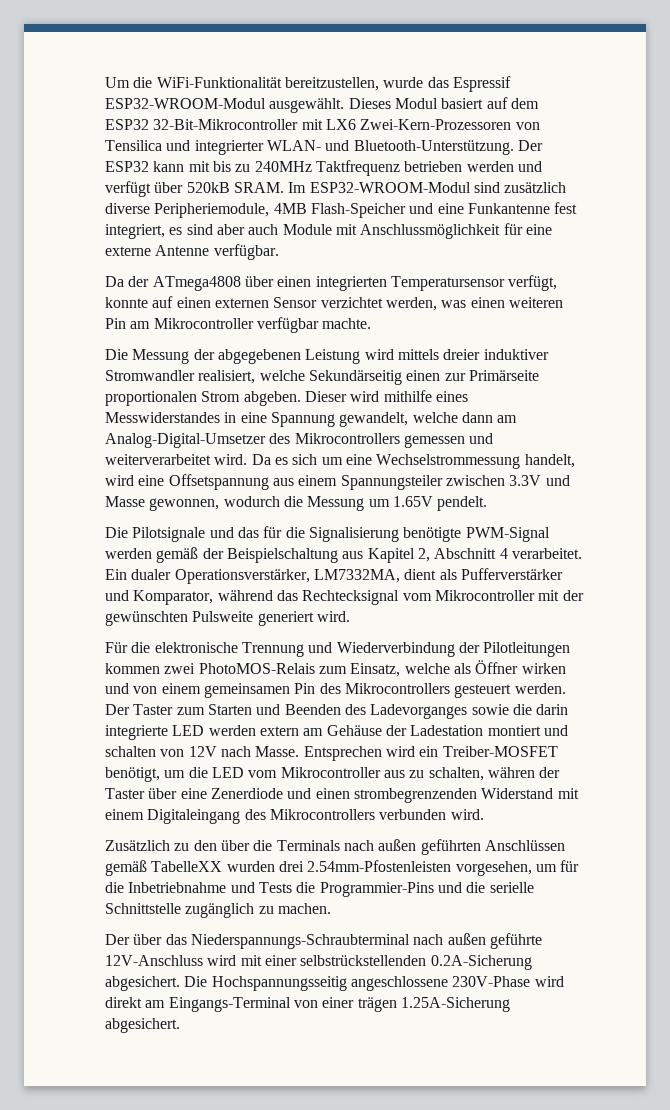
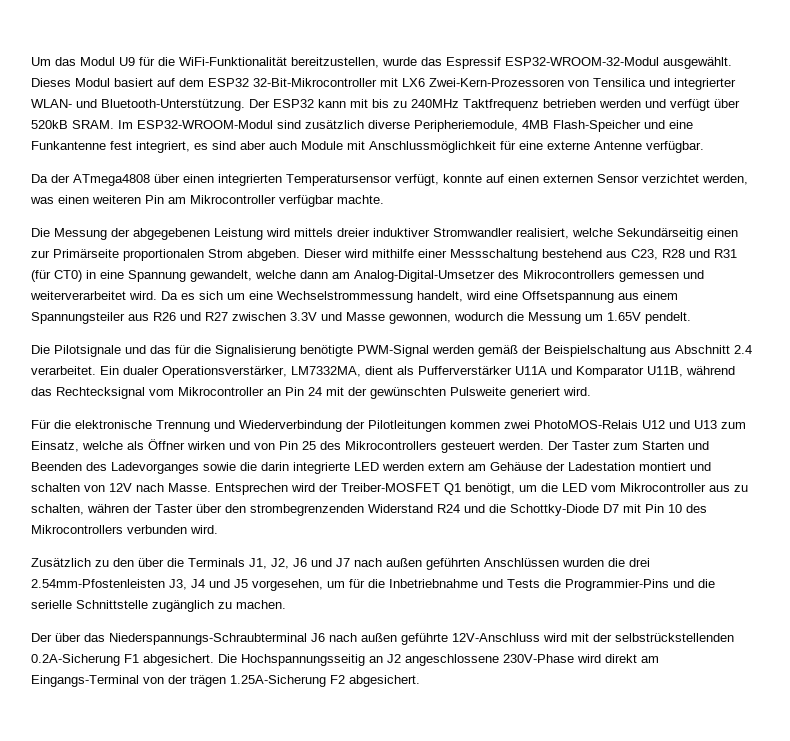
- Um die WiFi-Funktionalität bereitzustellen, wurde das Espressif ESP32-WROOM-Modul ausgewählt.
+ Um das Modul U9 für die WiFi-Funktionalität bereitzustellen, wurde das Espressif ESP32-WROOM-32-Modul ausgewählt.
- Dieser wird mithilfe eines Messwiderstandes in eine Spannung gewandelt, welche dann am Analog-Digital-Umsetzer des Mikrocontrollers gemessen und weiterverarbeitet wird.
+ Dieser wird mithilfe einer Messschaltung bestehend aus C23, R28 und R31 (für CT0) in eine Spannung gewandelt, welche dann am Analog-Digital-Umsetzer des Mikrocontrollers gemessen und weiterverarbeitet wird.
- Da es sich um eine Wechselstrommessung handelt, wird eine Offsetspannung aus einem Spannungsteiler zwischen 3.3V und Masse gewonnen, wodurch die Messung um 1.65V pendelt.
+ Da es sich um eine Wechselstrommessung handelt, wird eine Offsetspannung aus einem Spannungsteiler aus R26 und R27 zwischen 3.3V und Masse gewonnen, wodurch die Messung um 1.65V pendelt.
- Die Pilotsignale und das für die Signalisierung benötigte PWM-Signal werden gemäß der Beispielschaltung aus Kapitel 2, Abschnitt 4 verarbeitet.
+ Die Pilotsignale und das für die Signalisierung benötigte PWM-Signal werden gemäß der Beispielschaltung aus Abschnitt 2.4 verarbeitet.
- Ein dualer Operationsverstärker, LM7332MA, dient als Pufferverstärker und Komparator, während das Rechtecksignal vom Mikrocontroller mit der gewünschten Pulsweite generiert wird.
+ Ein dualer Operationsverstärker, LM7332MA, dient als Pufferverstärker U11A und Komparator U11B, während das Rechtecksignal vom Mikrocontroller an Pin 24 mit der gewünschten Pulsweite generiert wird.
- Für die elektronische Trennung und Wiederverbindung der Pilotleitungen kommen zwei PhotoMOS-Relais zum Einsatz, welche als Öffner wirken und von einem gemeinsamen Pin des Mikrocontrollers gesteuert werden.
+ Für die elektronische Trennung und Wiederverbindung der Pilotleitungen kommen zwei PhotoMOS-Relais U12 und U13 zum Einsatz, welche als Öffner wirken und von Pin 25 des Mikrocontrollers gesteuert werden.
- Entsprechen wird ein Treiber-MOSFET benötigt, um die LED vom Mikrocontroller aus zu schalten, währen der Taster über eine Zenerdiode und einen strombegrenzenden Widerstand mit einem Digitaleingang des Mikrocontrollers verbunden wird.
+ Entsprechen wird der Treiber-MOSFET Q1 benötigt, um die LED vom Mikrocontroller aus zu schalten, währen der Taster über den strombegrenzenden Widerstand R24 und die Schottky-Diode D7 mit Pin 10 des Mikrocontrollers verbunden wird.
- Zusätzlich zu den über die Terminals nach außen geführten Anschlüssen gemäß TabelleXX wurden drei 2.54mm-Pfostenleisten vorgesehen, um für die Inbetriebnahme und Tests die Programmier-Pins und die serielle Schnittstelle zugänglich zu machen.
+ Zusätzlich zu den über die Terminals J1, J2, J6 und J7 nach außen geführten Anschlüssen wurden die drei 2.54mm-Pfostenleisten J3, J4 und J5 vorgesehen, um für die Inbetriebnahme und Tests die Programmier-Pins und die serielle Schnittstelle zugänglich zu machen.
- Der über das Niederspannungs-Schraubterminal nach außen geführte 12V-Anschluss wird mit einer selbstrückstellenden 0.2A-Sicherung abgesichert.
+ Der über das Niederspannungs-Schraubterminal J6 nach außen geführte 12V-Anschluss wird mit der selbstrückstellenden 0.2A-Sicherung F1 abgesichert.
- Die Hochspannungsseitig angeschlossene 230V-Phase wird direkt am Eingangs-Terminal von einer trägen 1.25A-Sicherung abgesichert.
+ Die Hochspannungsseitig an J2 angeschlossene 230V-Phase wird direkt am Eingangs-Terminal von der trägen 1.25A-Sicherung F2 abgesichert.

